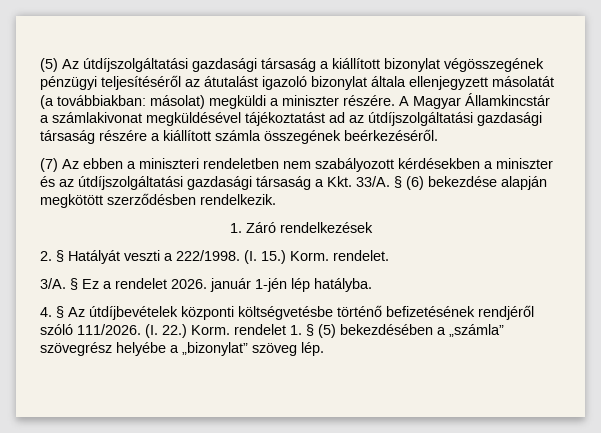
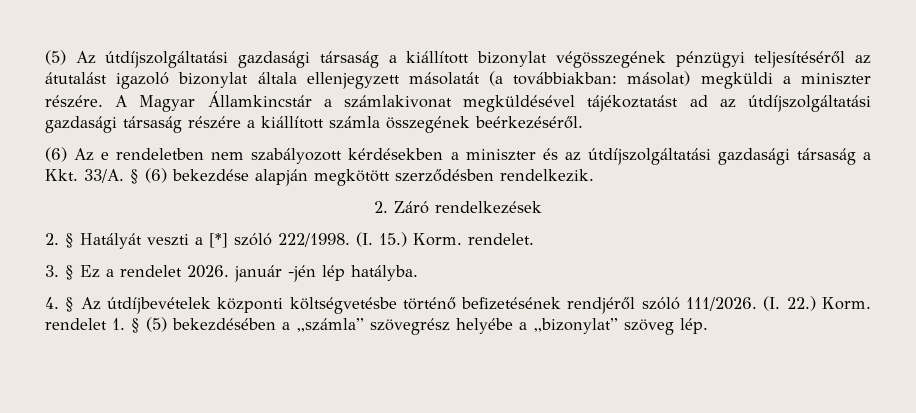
- (7) Az ebben a miniszteri rendeletben nem szabályozott kérdésekben a miniszter és az útdíjszolgáltatási gazdasági társaság a Kkt. 33/A.
+ (6) Az e rendeletben nem szabályozott kérdésekben a miniszter és az útdíjszolgáltatási gazdasági társaság a Kkt. 33/A.
- 1. Záró rendelkezések
+ 2. Záró rendelkezések
- 2. § Hatályát veszti a 222/1998.
+ 2. § Hatályát veszti a [*] szóló 222/1998.
- 3/A. § Ez a rendelet 2026. január 1-jén lép hatályba.
+ 3. § Ez a rendelet 2026. január -jén lép hatályba.

